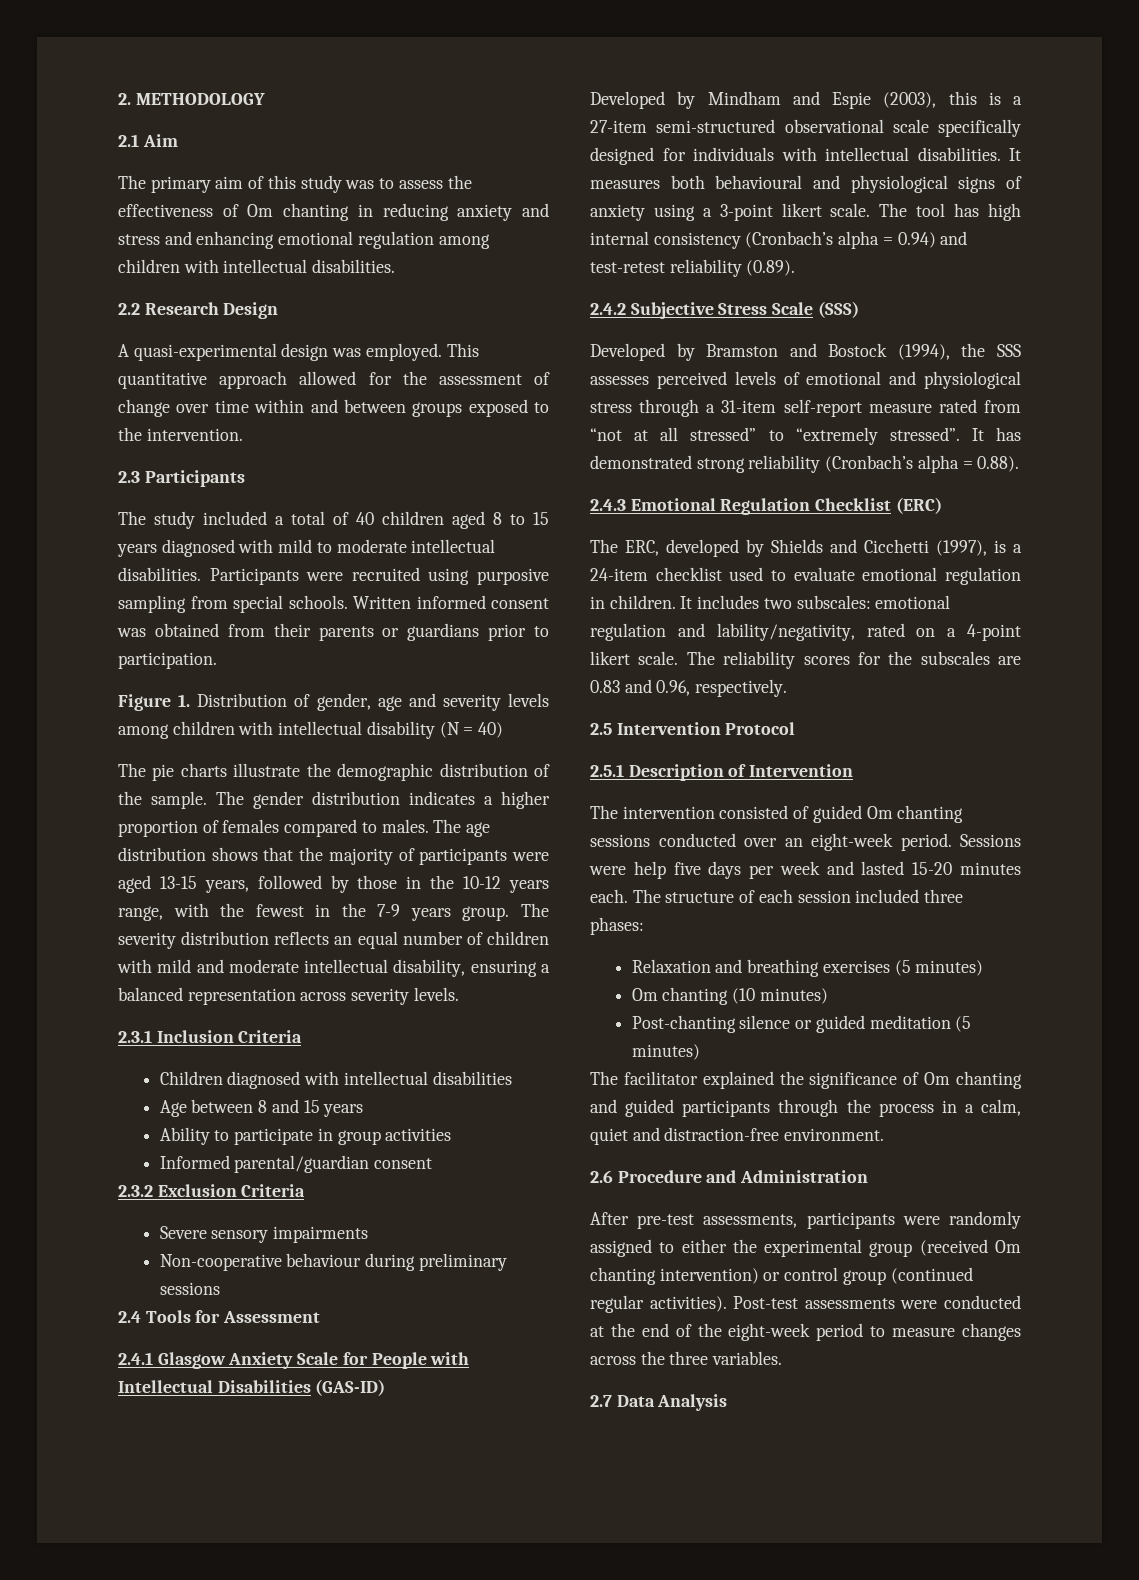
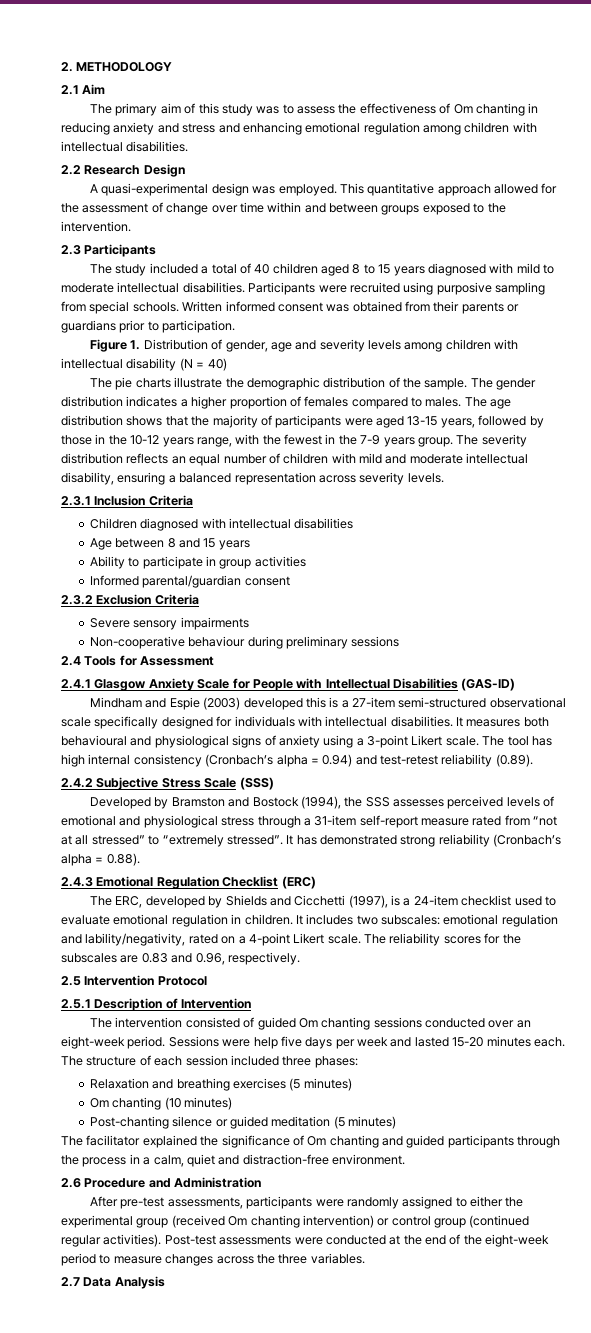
- Developed by Mindham and Espie (2003), this is a 27-item semi-structured observational scale specifically designed for individuals with intellectual disabilities.
+ Mindham and Espie (2003) developed this is a 27-item semi-structured observational scale specifically designed for individuals with intellectual disabilities.
- It measures both behavioural and physiological signs of anxiety using a 3-point likert scale.
+ It measures both behavioural and physiological signs of anxiety using a 3-point Likert scale.
- It includes two subscales: emotional regulation and lability/negativity, rated on a 4-point likert scale.
+ It includes two subscales: emotional regulation and lability/negativity, rated on a 4-point Likert scale.

